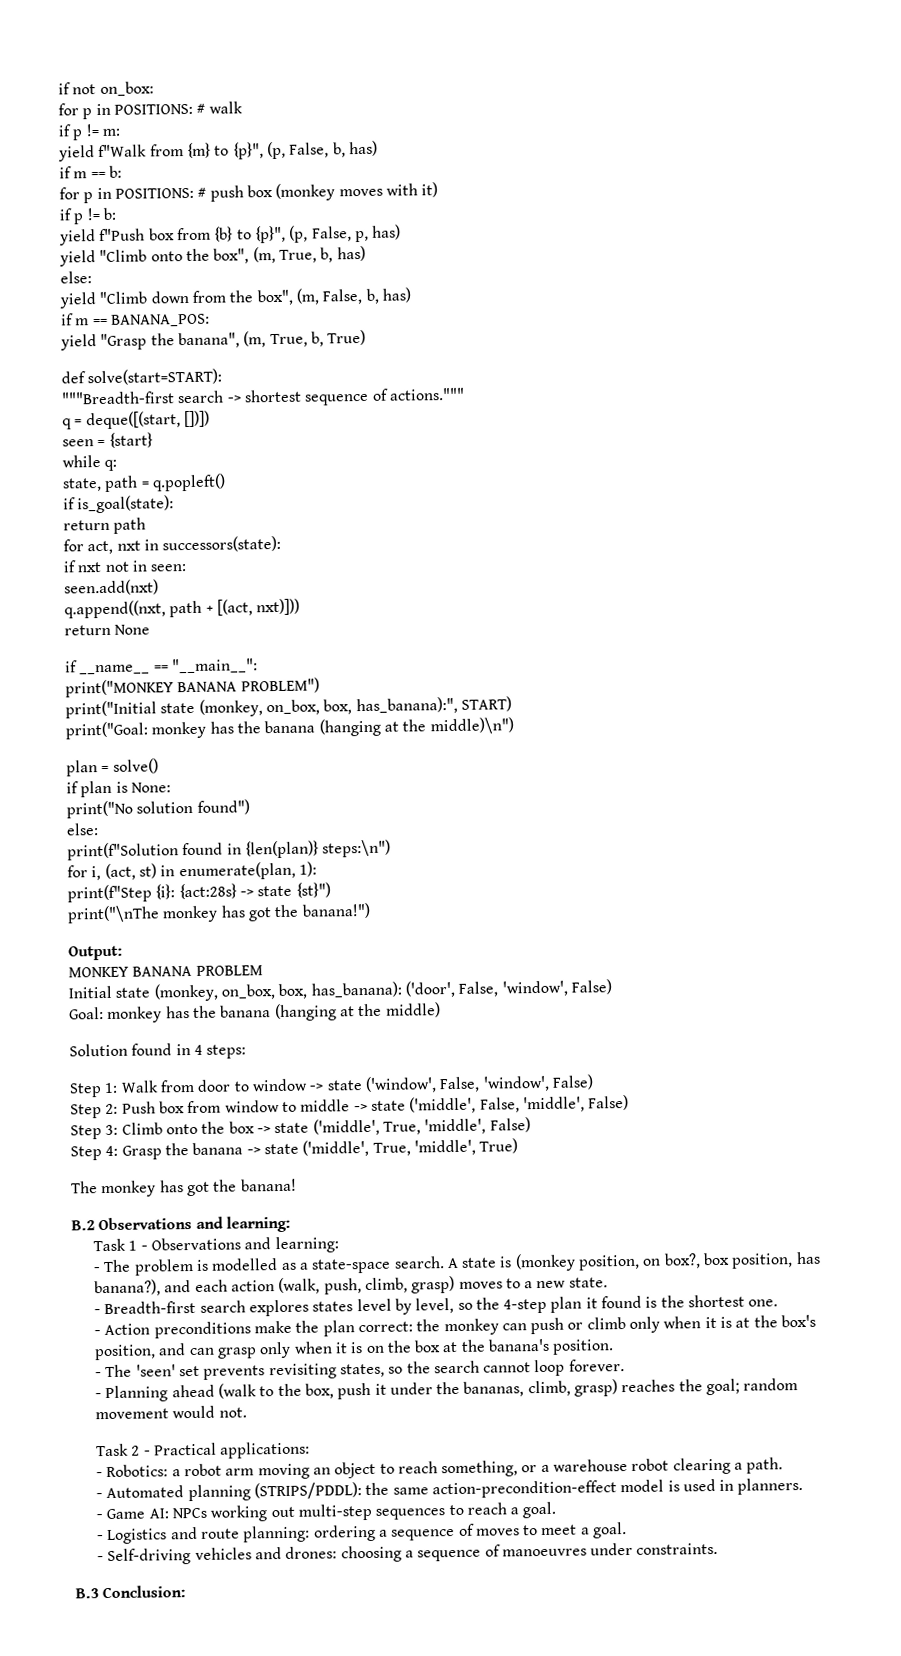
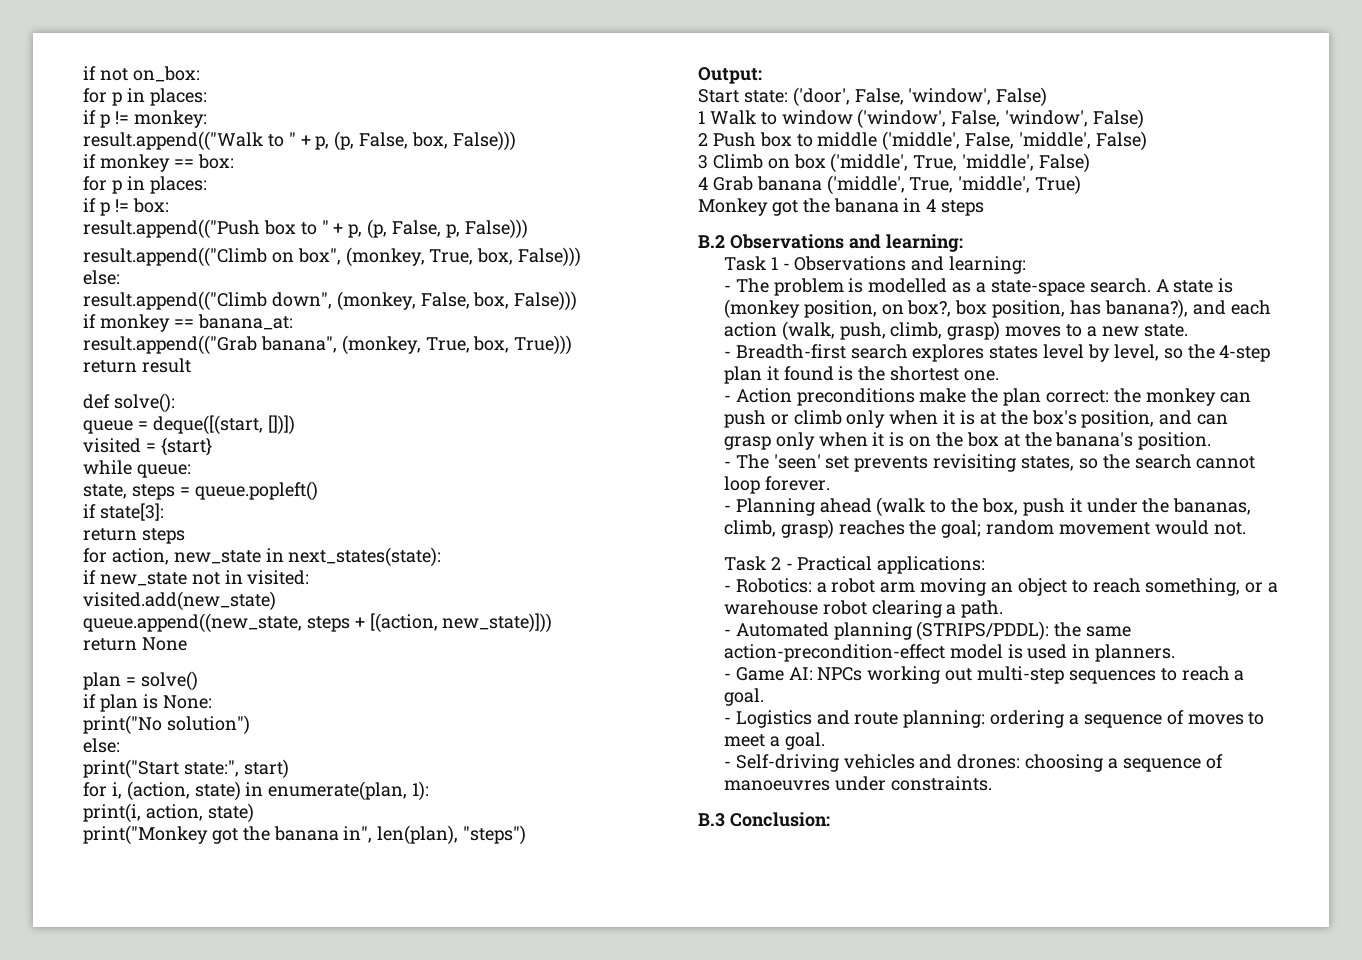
  if not on_box:
- for p in POSITIONS: # walk
- if p != m:
- yield f"Walk from {m} to {p}", (p, False, b, has)
- if m == b:
- for p in POSITIONS: # push box (monkey moves with it)
- if p != b:
- yield f"Push box from {b} to {p}", (p, False, p, has)
- yield "Climb onto the box", (m, True, b, has)
+ for p in places:
+ if p != monkey:
+ result.append(("Walk to " + p, (p, False, box, False)))
+ if monkey == box:
+ for p in places:
+ if p != box:
+ result.append(("Push box to " + p, (p, False, p, False)))
+ result.append(("Climb on box", (monkey, True, box, False)))
  else:
- yield "Climb down from the box", (m, False, b, has)
- if m == BANANA_POS:
- yield "Grasp the banana", (m, True, b, True)
- def solve(start=START):
- """Breadth-first search -> shortest sequence of actions."""
- q = deque([(start, [])])
+ result.append(("Climb down", (monkey, False, box, False)))
+ if monkey == banana_at:
+ result.append(("Grab banana", (monkey, True, box, True)))
+ return result
+ def solve():
+ queue = deque([(start, [])])
- seen = {start}
+ visited = {start}
- while q:
+ while queue:
- state, path = q.popleft()
- if is_goal(state):
- return path
- for act, nxt in successors(state):
- if nxt not in seen:
- seen.add(nxt)
- q.append((nxt, path + [(act, nxt)]))
+ state, steps = queue.popleft()
+ if state[3]:
+ return steps
+ for action, new_state in next_states(state):
+ if new_state not in visited:
+ visited.add(new_state)
+ queue.append((new_state, steps + [(action, new_state)]))
  return None
- if __name__ == "__main__":
- print("MONKEY BANANA PROBLEM")
- print("Initial state (monkey, on_box, box, has_banana):", START)
- print("Goal: monkey has the banana (hanging at the middle)\n")
- print("No solution found")
+ print("No solution")
  else:
- print(f"Solution found in {len(plan)} steps:\n")
+ print("Start state:", start)
- for i, (act, st) in enumerate(plan, 1):
+ for i, (action, state) in enumerate(plan, 1):
- print(f"Step {i}: {act:28s} -> state {st}")
- print("\nThe monkey has got the banana!")
+ print(i, action, state)
+ print("Monkey got the banana in", len(plan), "steps")
  Output:
- MONKEY BANANA PROBLEM
- Initial state (monkey, on_box, box, has_banana): ('door', False, 'window', False)
- Goal: monkey has the banana (hanging at the middle)
- Solution found in 4 steps:
- Step 1: Walk from door to window -> state ('window', False, 'window', False)
- Step 2: Push box from window to middle -> state ('middle', False, 'middle', False)
- Step 3: Climb onto the box -> state ('middle', True, 'middle', False)
- Step 4: Grasp the banana -> state ('middle', True, 'middle', True)
- The monkey has got the banana!
+ Start state: ('door', False, 'window', False)
+ 1 Walk to window ('window', False, 'window', False)
+ 2 Push box to middle ('middle', False, 'middle', False)
+ 3 Climb on box ('middle', True, 'middle', False)
+ 4 Grab banana ('middle', True, 'middle', True)
+ Monkey got the banana in 4 steps

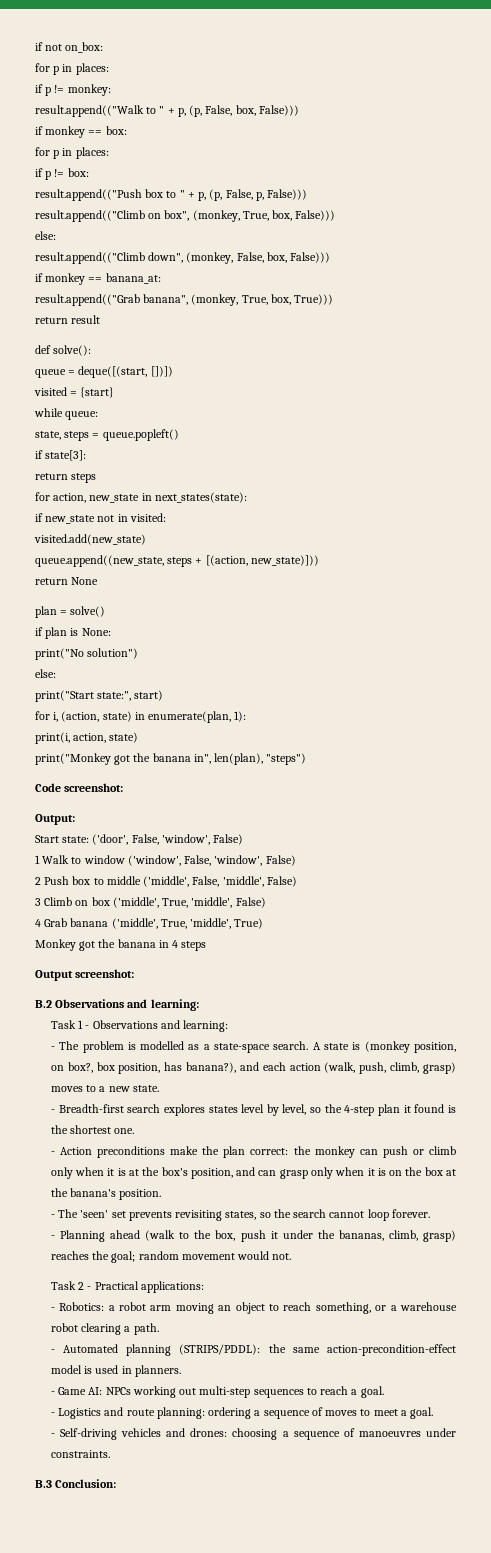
+ Code screenshot:
+ Output screenshot:

